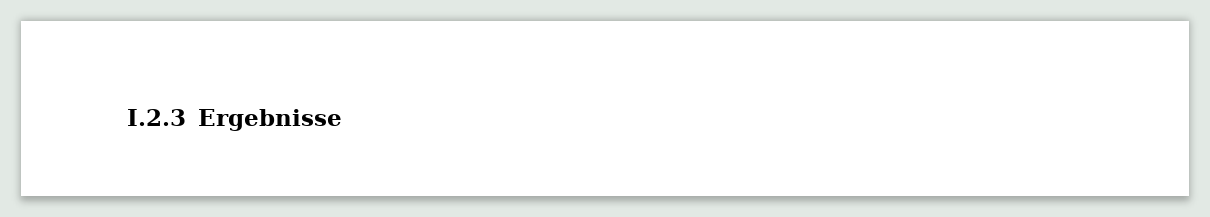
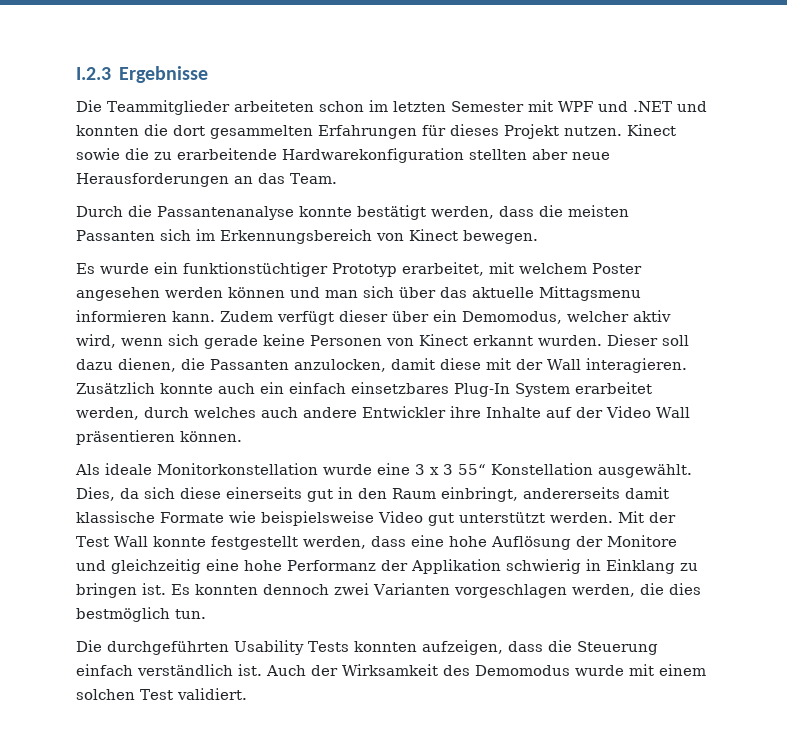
+ Die Teammitglieder arbeiteten schon im letzten Semester mit WPF und .NET und konnten die dort gesammelten Erfahrungen für dieses Projekt nutzen. Kinect sowie die zu erarbeitende Hardwarekonfiguration stellten aber neue Herausforderungen an das Team.
+ Durch die Passantenanalyse konnte bestätigt werden, dass die meisten Passanten sich im Erkennungsbereich von Kinect bewegen.
+ Es wurde ein funktionstüchtiger Prototyp erarbeitet, mit welchem Poster angesehen werden können und man sich über das aktuelle Mittagsmenu informieren kann. Zudem verfügt dieser über ein Demomodus, welcher aktiv wird, wenn sich gerade keine Personen von Kinect erkannt wurden. Dieser soll dazu dienen, die Passanten anzulocken, damit diese mit der Wall interagieren. Zusätzlich konnte auch ein einfach einsetzbares Plug-In System erarbeitet werden, durch welches auch andere Entwickler ihre Inhalte auf der Video Wall präsentieren können.
+ Als ideale Monitorkonstellation wurde eine 3 x 3 55“ Konstellation ausgewählt. Dies, da sich diese einerseits gut in den Raum einbringt, andererseits damit klassische Formate wie beispielsweise Video gut unterstützt werden. Mit der Test Wall konnte festgestellt werden, dass eine hohe Auflösung der Monitore und gleichzeitig eine hohe Performanz der Applikation schwierig in Einklang zu bringen ist. Es konnten dennoch zwei Varianten vorgeschlagen werden, die dies bestmöglich tun.
+ Die durchgeführten Usability Tests konnten aufzeigen, dass die Steuerung einfach verständlich ist. Auch der Wirksamkeit des Demomodus wurde mit einem solchen Test validiert.

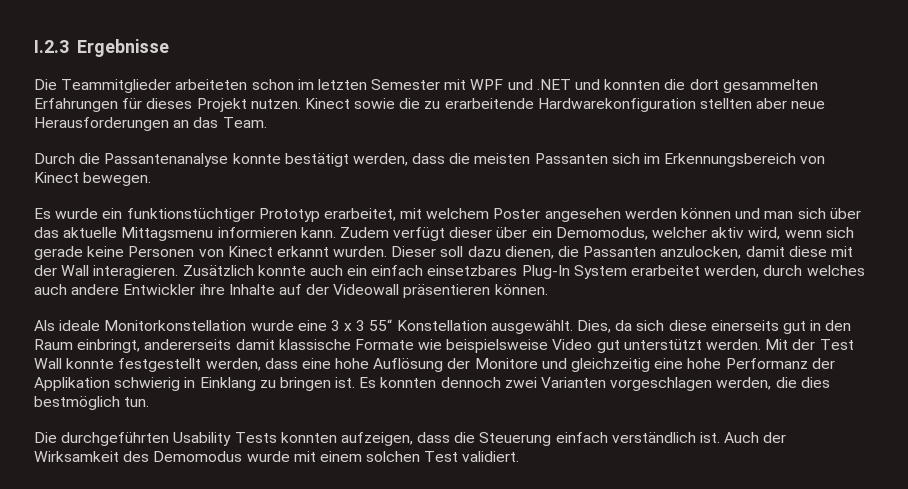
- Zusätzlich konnte auch ein einfach einsetzbares Plug-In System erarbeitet werden, durch welches auch andere Entwickler ihre Inhalte auf der Video Wall präsentieren können.
+ Zusätzlich konnte auch ein einfach einsetzbares Plug-In System erarbeitet werden, durch welches auch andere Entwickler ihre Inhalte auf der Videowall präsentieren können.

